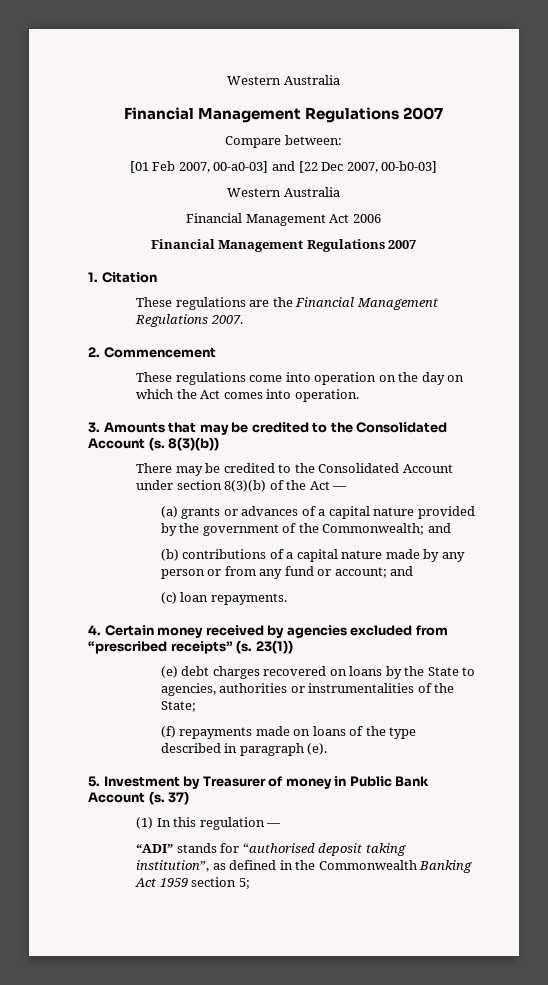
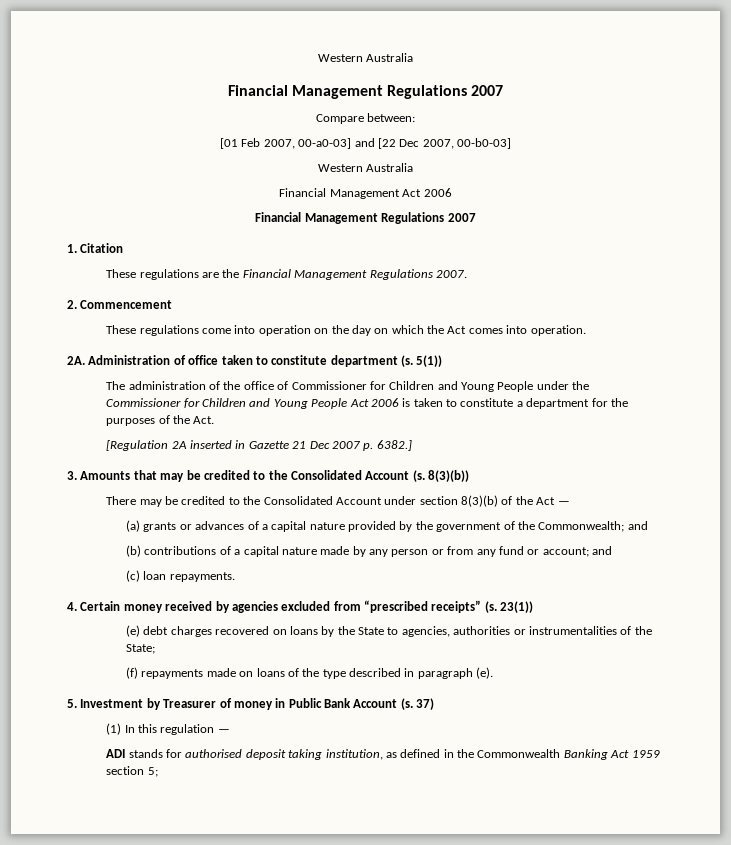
+ 2A. Administration of office taken to constitute department (s. 5(1))
+ The administration of the office of Commissioner for Children and Young People under the Commissioner for Children and Young People Act 2006 is taken to constitute a department for the purposes of the Act.
+ [Regulation 2A inserted in Gazette 21 Dec 2007 p. 6382.]
- “ADI” stands for “authorised deposit taking institution”, as defined in the Commonwealth Banking Act 1959 section 5;
+ ADI stands for authorised deposit taking institution, as defined in the Commonwealth Banking Act 1959 section 5;

